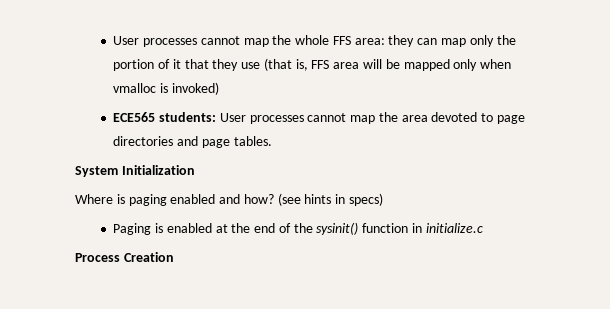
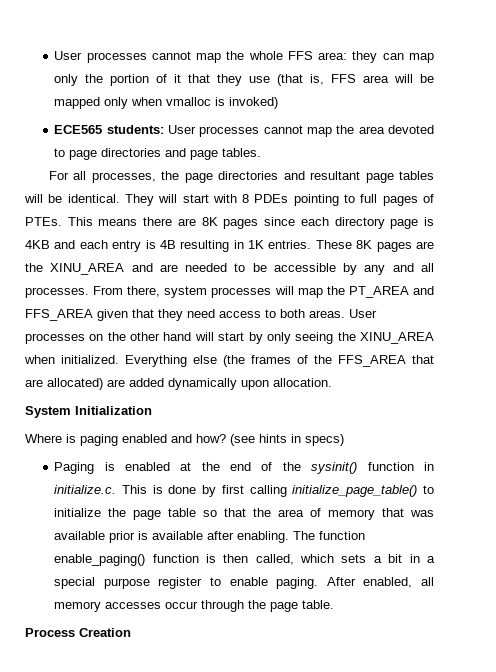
+ For all processes, the page directories and resultant page tables will be identical. They will start with 8 PDEs pointing to full pages of PTEs. This means there are 8K pages since each directory page is 4KB and each entry is 4B resulting in 1K entries. These 8K pages are the XINU_AREA and are needed to be accessible by any and all processes. From there, system processes will map the PT_AREA and FFS_AREA given that they need access to both areas. User processes on the other hand will start by only seeing the XINU_AREA when initialized. Everything else (the frames of the FFS_AREA that are allocated) are added dynamically upon allocation.
- Paging is enabled at the end of the sysinit() function in initialize.c
+ Paging is enabled at the end of the sysinit() function in initialize.c. This is done by first calling initialize_page_table() to initialize the page table so that the area of memory that was available prior is available after enabling. The function enable_paging() function is then called, which sets a bit in a special purpose register to enable paging. After enabled, all memory accesses occur through the page table.

